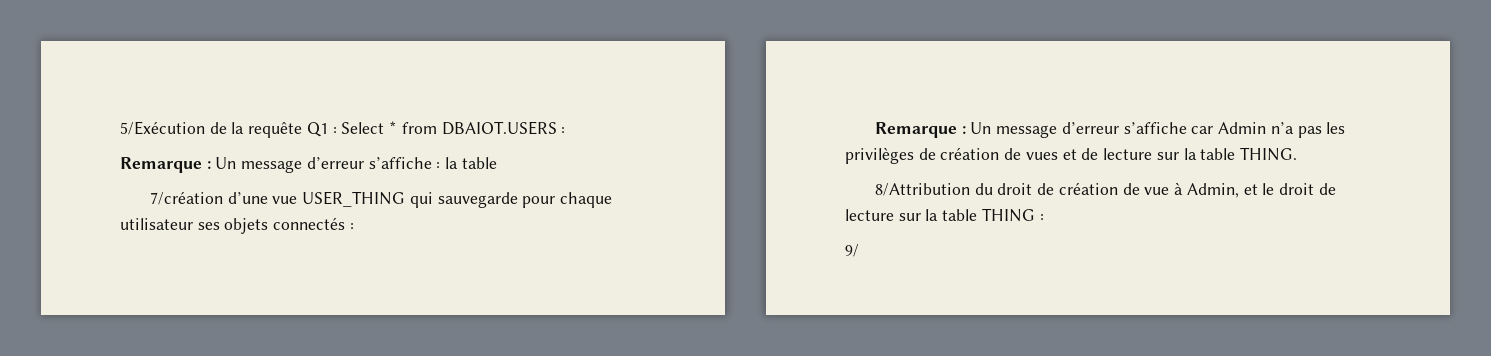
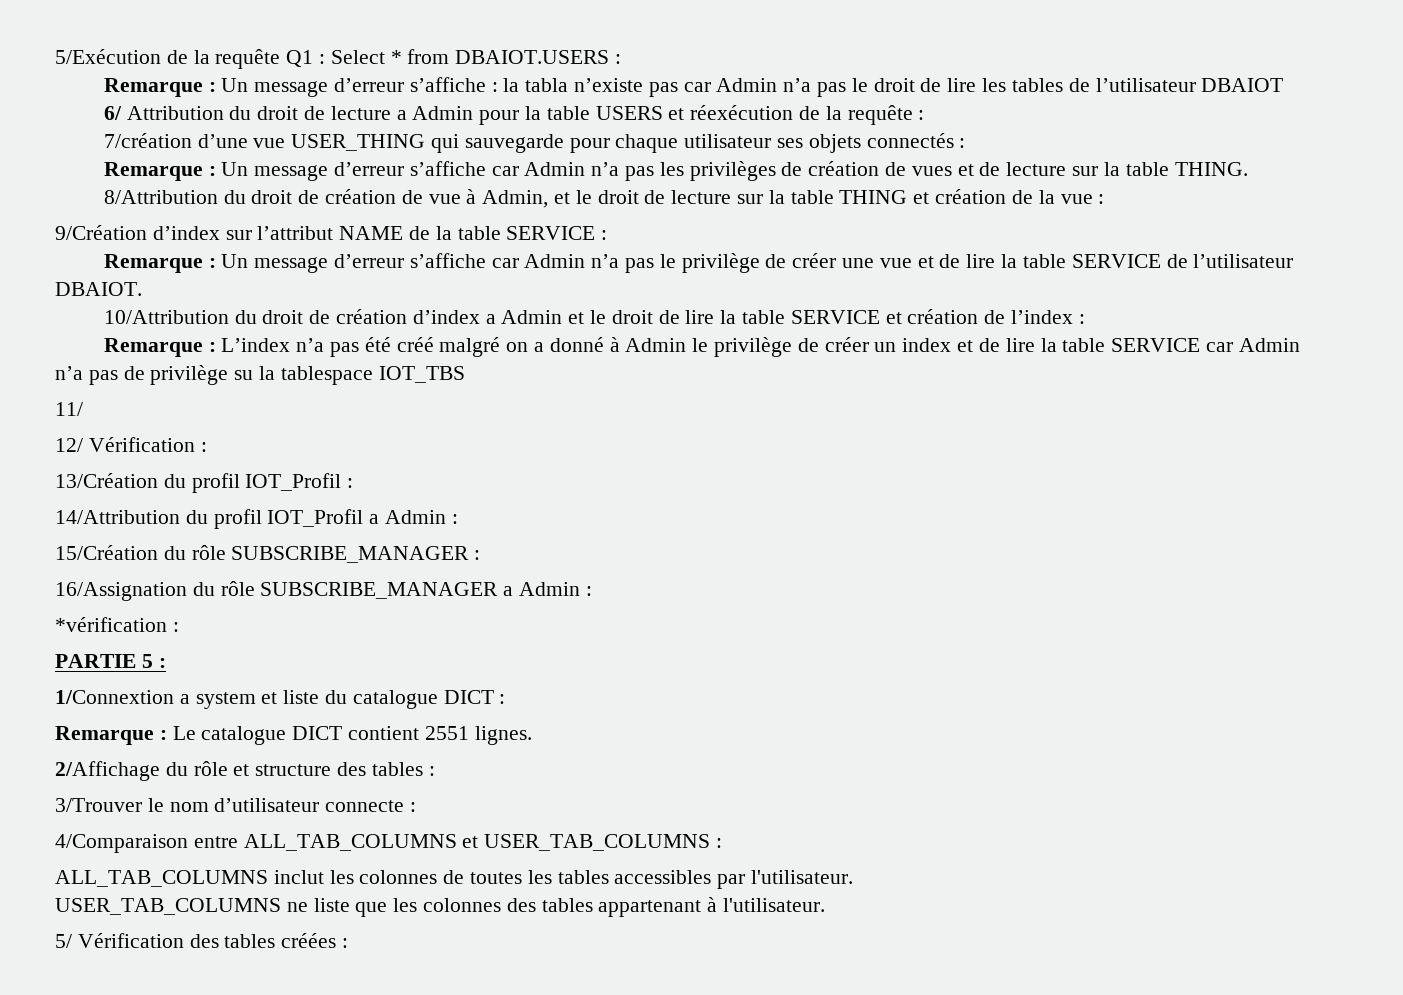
- Remarque : Un message d’erreur s’affiche : la table
+ Remarque : Un message d’erreur s’affiche : la tabla n’existe pas car Admin n’a pas le droit de lire les tables de l’utilisateur DBAIOT
+ 6/ Attribution du droit de lecture a Admin pour la table USERS et réexécution de la requête :
- 8/Attribution du droit de création de vue à Admin, et le droit de lecture sur la table THING :
- 9/
+ 8/Attribution du droit de création de vue à Admin, et le droit de lecture sur la table THING et création de la vue :
+ 9/Création d’index sur l’attribut NAME de la table SERVICE :
+ Remarque : Un message d’erreur s’affiche car Admin n’a pas le privilège de créer une vue et de lire la table SERVICE de l’utilisateur DBAIOT.
+ 10/Attribution du droit de création d’index a Admin et le droit de lire la table SERVICE et création de l’index :
+ Remarque : L’index n’a pas été créé malgré on a donné à Admin le privilège de créer un index et de lire la table SERVICE car Admin n’a pas de privilège su la tablespace IOT_TBS
+ 11/
+ 12/ Vérification :
+ 13/Création du profil IOT_Profil :
+ 14/Attribution du profil IOT_Profil a Admin :
+ 15/Création du rôle SUBSCRIBE_MANAGER :
+ 16/Assignation du rôle SUBSCRIBE_MANAGER a Admin :
+ *vérification :
+ PARTIE 5 :
+ 1/Connextion a system et liste du catalogue DICT :
+ Remarque : Le catalogue DICT contient 2551 lignes.
+ 2/Affichage du rôle et structure des tables :
+ 3/Trouver le nom d’utilisateur connecte :
+ 4/Comparaison entre ALL_TAB_COLUMNS et USER_TAB_COLUMNS :
+ ALL_TAB_COLUMNS inclut les colonnes de toutes les tables accessibles par l'utilisateur.
+ USER_TAB_COLUMNS ne liste que les colonnes des tables appartenant à l'utilisateur.
+ 5/ Vérification des tables créées :

